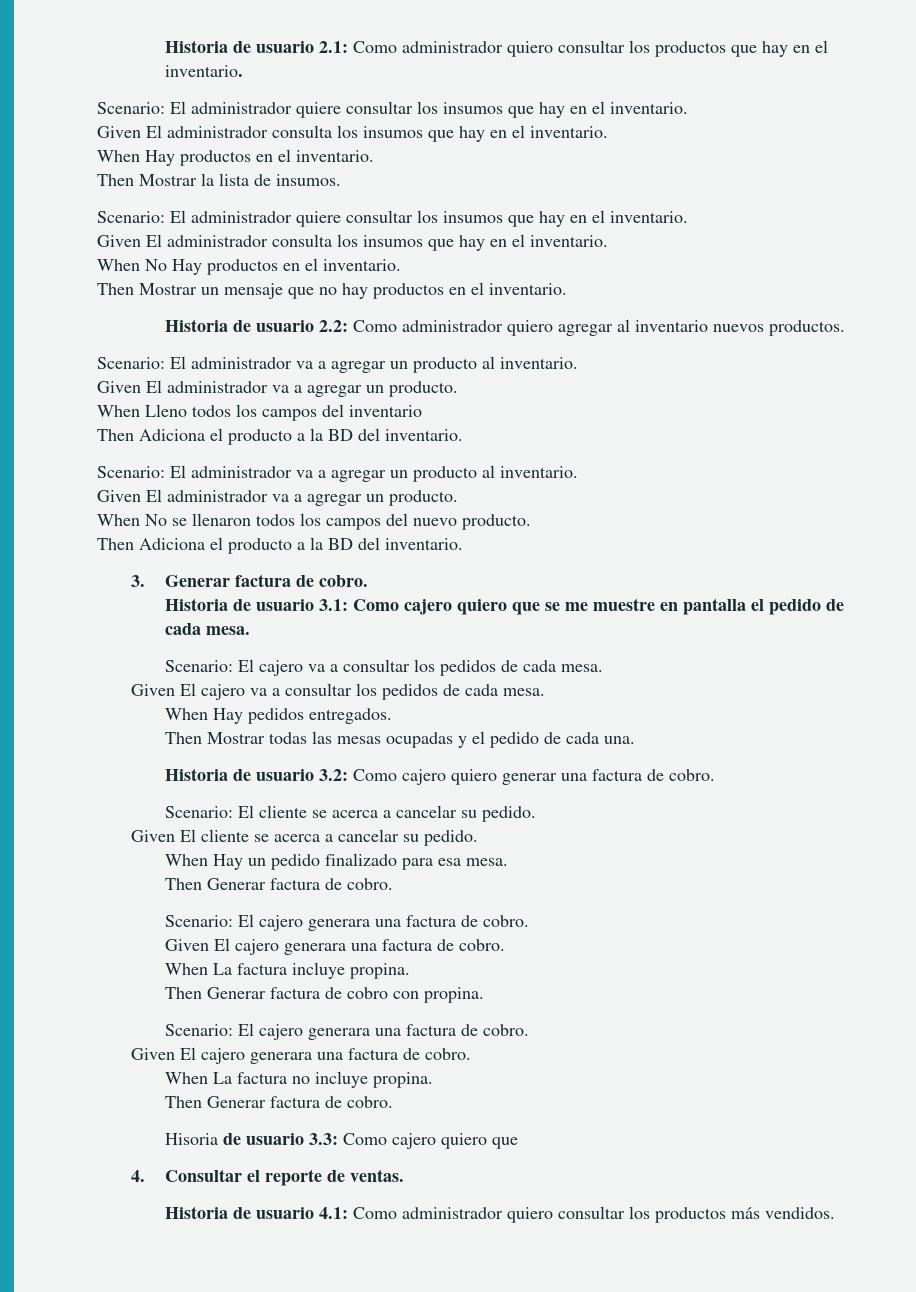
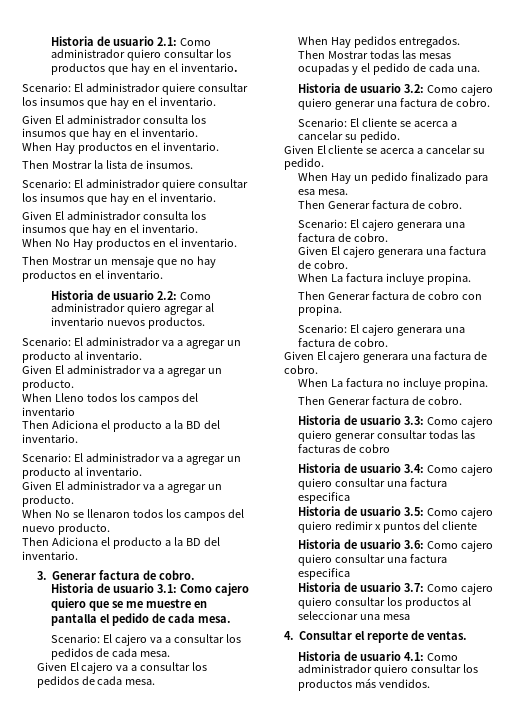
- Hisoria de usuario 3.3: Como cajero quiero que
+ Historia de usuario 3.3: Como cajero quiero generar consultar todas las facturas de cobro
+ Historia de usuario 3.4: Como cajero quiero consultar una factura especifica
+ Historia de usuario 3.5: Como cajero quiero redimir x puntos del cliente
+ Historia de usuario 3.6: Como cajero quiero consultar una factura especifica
+ Historia de usuario 3.7: Como cajero quiero consultar los productos al seleccionar una mesa

